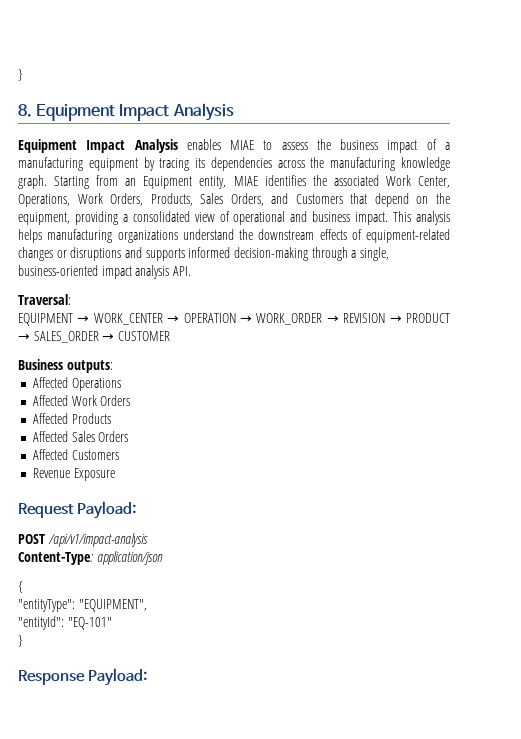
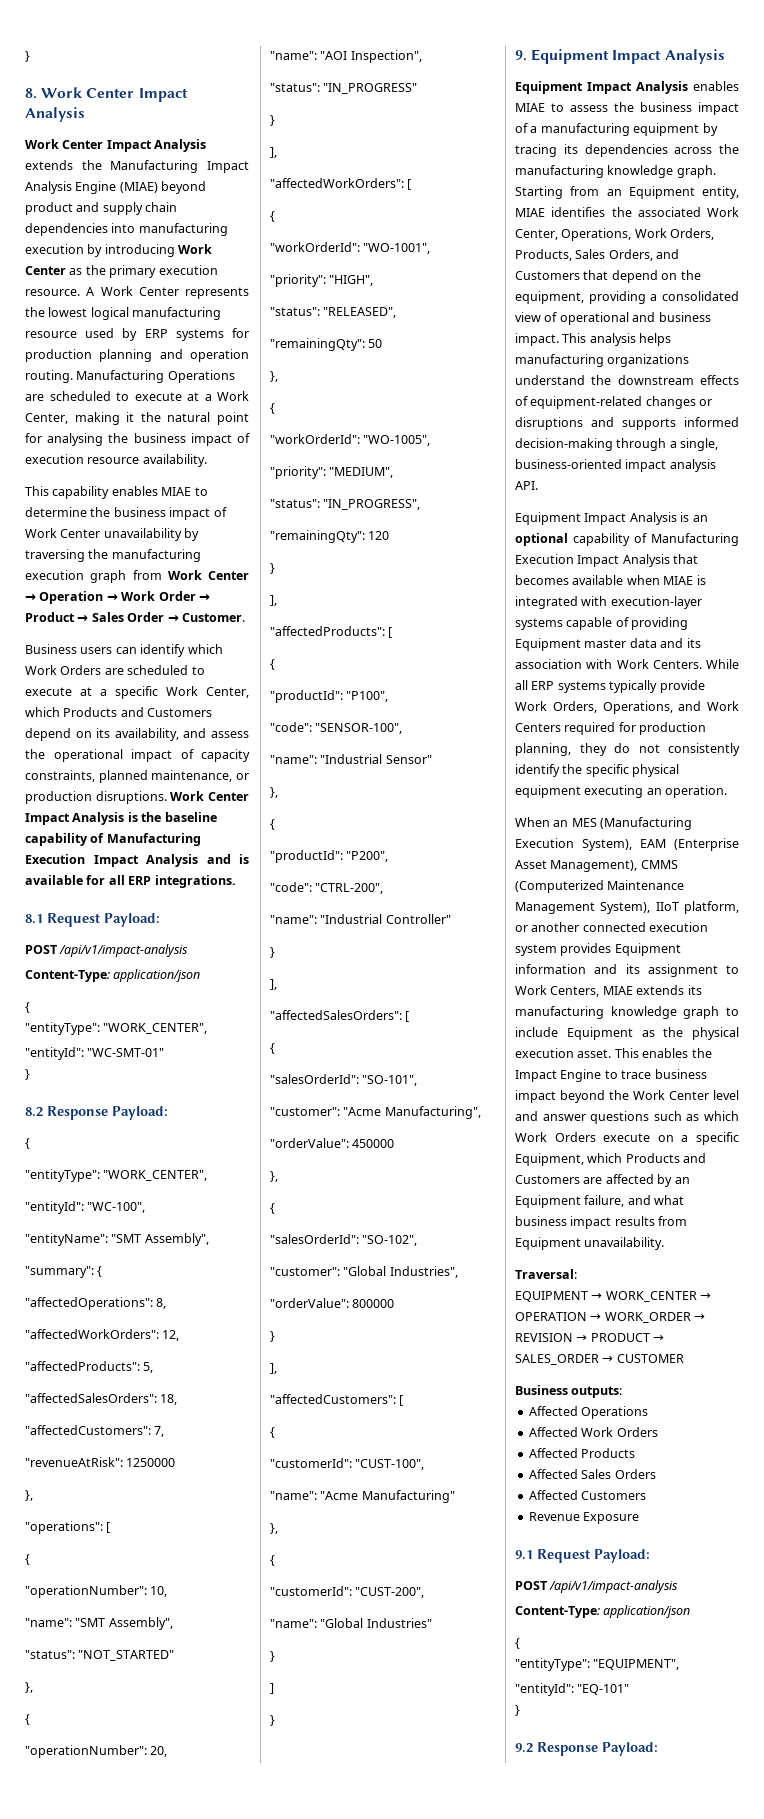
- 8. Equipment Impact Analysis
+ 8. Work Center Impact Analysis
+ Work Center Impact Analysis extends the Manufacturing Impact Analysis Engine (MIAE) beyond product and supply chain dependencies into manufacturing execution by introducing Work Center as the primary execution resource. A Work Center represents the lowest logical manufacturing resource used by ERP systems for production planning and operation routing. Manufacturing Operations are scheduled to execute at a Work Center, making it the natural point for analysing the business impact of execution resource availability.
+ This capability enables MIAE to determine the business impact of Work Center unavailability by traversing the manufacturing execution graph from Work Center → Operation → Work Order → Product → Sales Order → Customer.
+ Business users can identify which Work Orders are scheduled to execute at a specific Work Center, which Products and Customers depend on its availability, and assess the operational impact of capacity constraints, planned maintenance, or production disruptions. Work Center Impact Analysis is the baseline capability of Manufacturing Execution Impact Analysis and is available for all ERP integrations.
+ 8.1 Request Payload:
+ POST /api/v1/impact-analysis
+ Content-Type: application/json
+ {
+ "entityType": "WORK_CENTER",
+ "entityId": "WC-SMT-01"
+ }
+ 8.2 Response Payload:
+ {
+ "entityType": "WORK_CENTER",
+ "entityId": "WC-100",
+ "entityName": "SMT Assembly",
+ "summary": {
+ "affectedOperations": 8,
+ "affectedWorkOrders": 12,
+ "affectedProducts": 5,
+ "affectedSalesOrders": 18,
+ "affectedCustomers": 7,
+ "revenueAtRisk": 1250000
+ },
+ "operations": [
+ {
+ "operationNumber": 10,
+ "name": "SMT Assembly",
+ "status": "NOT_STARTED"
+ },
+ {
+ "operationNumber": 20,
+ "name": "AOI Inspection",
+ "status": "IN_PROGRESS"
+ }
+ ],
+ "affectedWorkOrders": [
+ {
+ "workOrderId": "WO-1001",
+ "priority": "HIGH",
+ "status": "RELEASED",
+ "remainingQty": 50
+ },
+ {
+ "workOrderId": "WO-1005",
+ "priority": "MEDIUM",
+ "status": "IN_PROGRESS",
+ "remainingQty": 120
+ }
+ ],
+ "affectedProducts": [
+ {
+ "productId": "P100",
+ "code": "SENSOR-100",
+ "name": "Industrial Sensor"
+ },
+ {
+ "productId": "P200",
+ "code": "CTRL-200",
+ "name": "Industrial Controller"
+ }
+ ],
+ "affectedSalesOrders": [
+ {
+ "salesOrderId": "SO-101",
+ "customer": "Acme Manufacturing",
+ "orderValue": 450000
+ },
+ {
+ "salesOrderId": "SO-102",
+ "customer": "Global Industries",
+ "orderValue": 800000
+ }
+ ],
+ "affectedCustomers": [
+ {
+ "customerId": "CUST-100",
+ "name": "Acme Manufacturing"
+ },
+ {
+ "customerId": "CUST-200",
+ "name": "Global Industries"
+ }
+ ]
+ }
+ 9. Equipment Impact Analysis
+ Equipment Impact Analysis is an optional capability of Manufacturing Execution Impact Analysis that becomes available when MIAE is integrated with execution-layer systems capable of providing Equipment master data and its association with Work Centers. While all ERP systems typically provide Work Orders, Operations, and Work Centers required for production planning, they do not consistently identify the specific physical equipment executing an operation.
+ When an MES (Manufacturing Execution System), EAM (Enterprise Asset Management), CMMS (Computerized Maintenance Management System), IIoT platform, or another connected execution system provides Equipment information and its assignment to Work Centers, MIAE extends its manufacturing knowledge graph to include Equipment as the physical execution asset. This enables the Impact Engine to trace business impact beyond the Work Center level and answer questions such as which Work Orders execute on a specific Equipment, which Products and Customers are affected by an Equipment failure, and what business impact results from Equipment unavailability.
- Request Payload:
+ 9.1 Request Payload:
- Response Payload:
+ 9.2 Response Payload:

